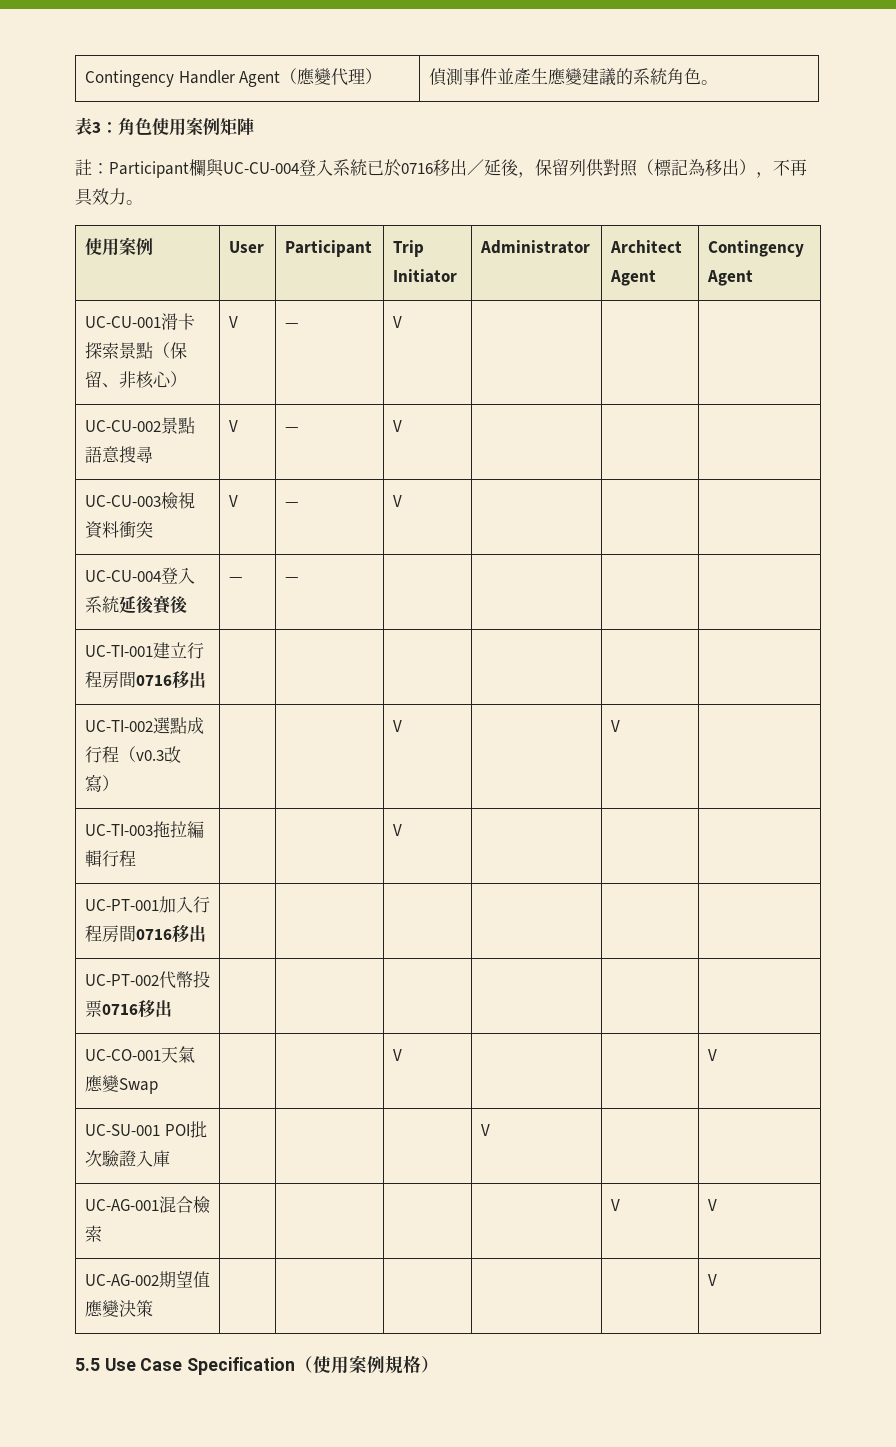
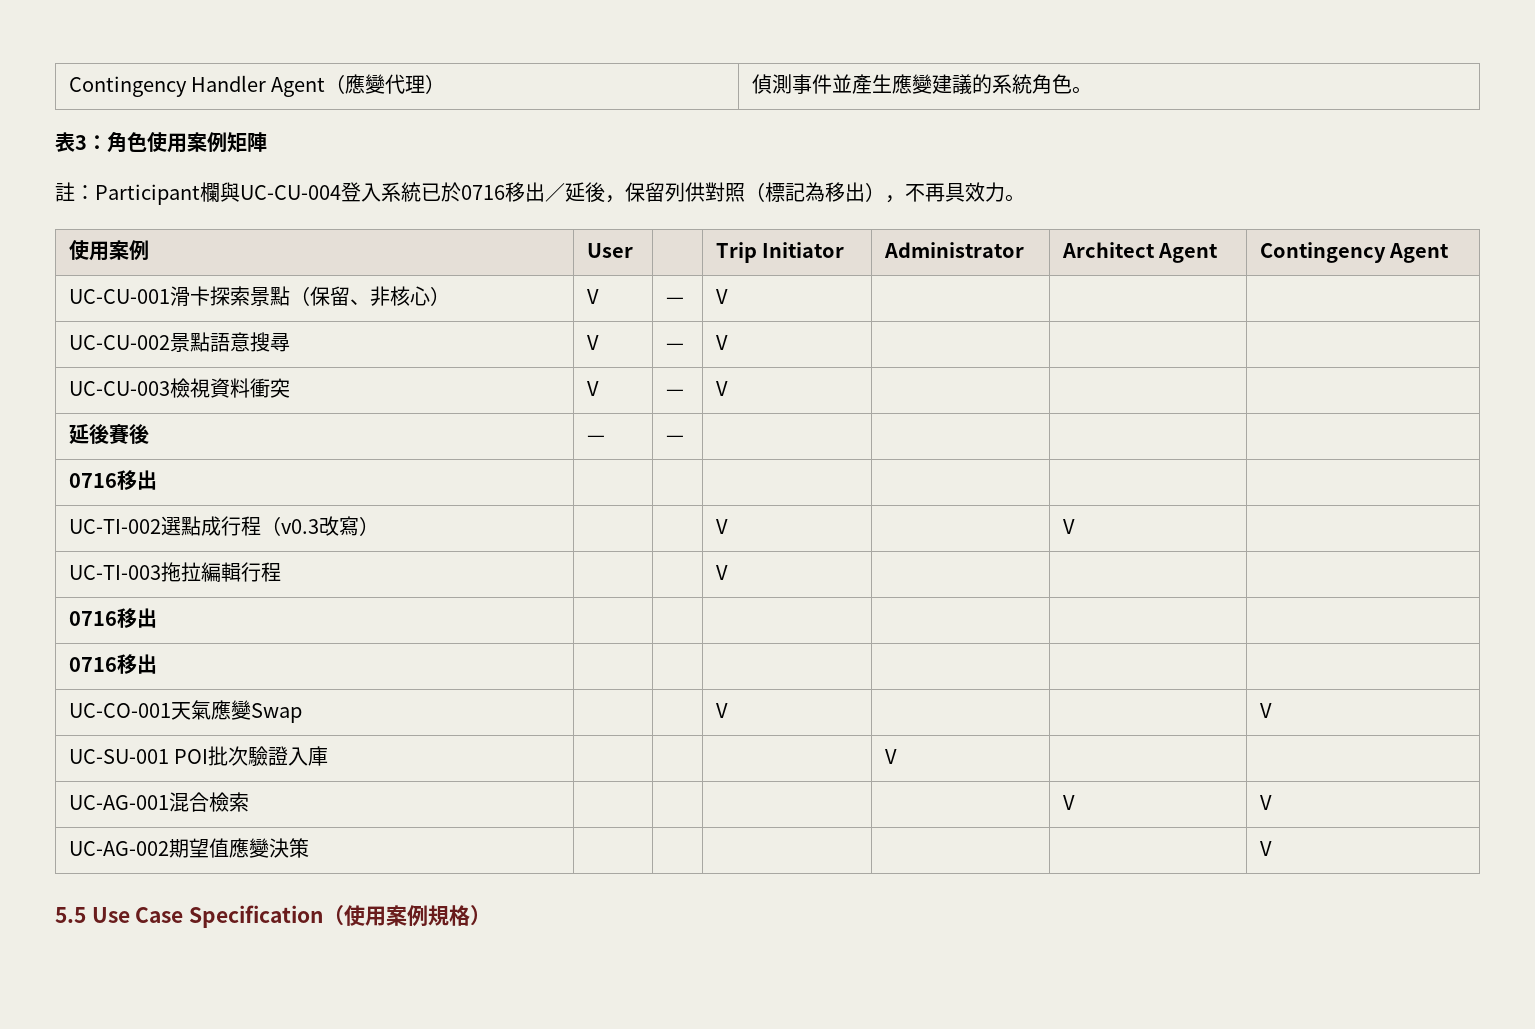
- 使用案例 | User | Participant | Trip Initiator | Administrator | Architect Agent | Contingency Agent
+ 使用案例 | User | | Trip Initiator | Administrator | Architect Agent | Contingency Agent
- UC-CU-004登入系統延後賽後 | — | — | | | |
- UC-TI-001建立行程房間0716移出 | | | | | |
+ 延後賽後 | — | — | | | |
+ 0716移出 | | | | | |
  UC-TI-003拖拉編輯行程 | | | V | | |
- UC-PT-001加入行程房間0716移出 | | | | | |
- UC-PT-002代幣投票0716移出 | | | | | |
+ 0716移出 | | | | | |
+ 0716移出 | | | | | |

